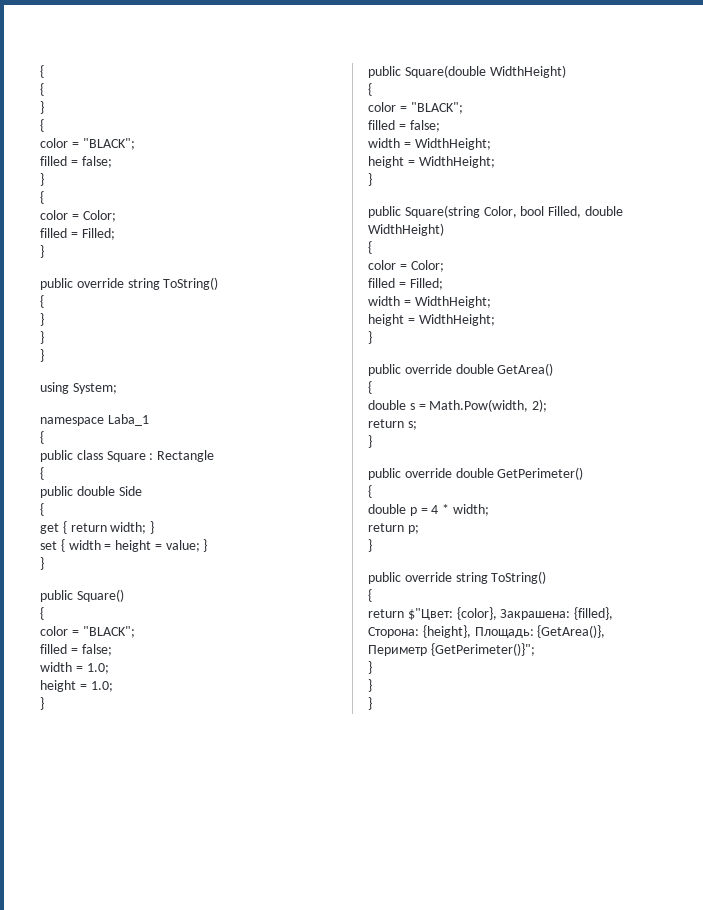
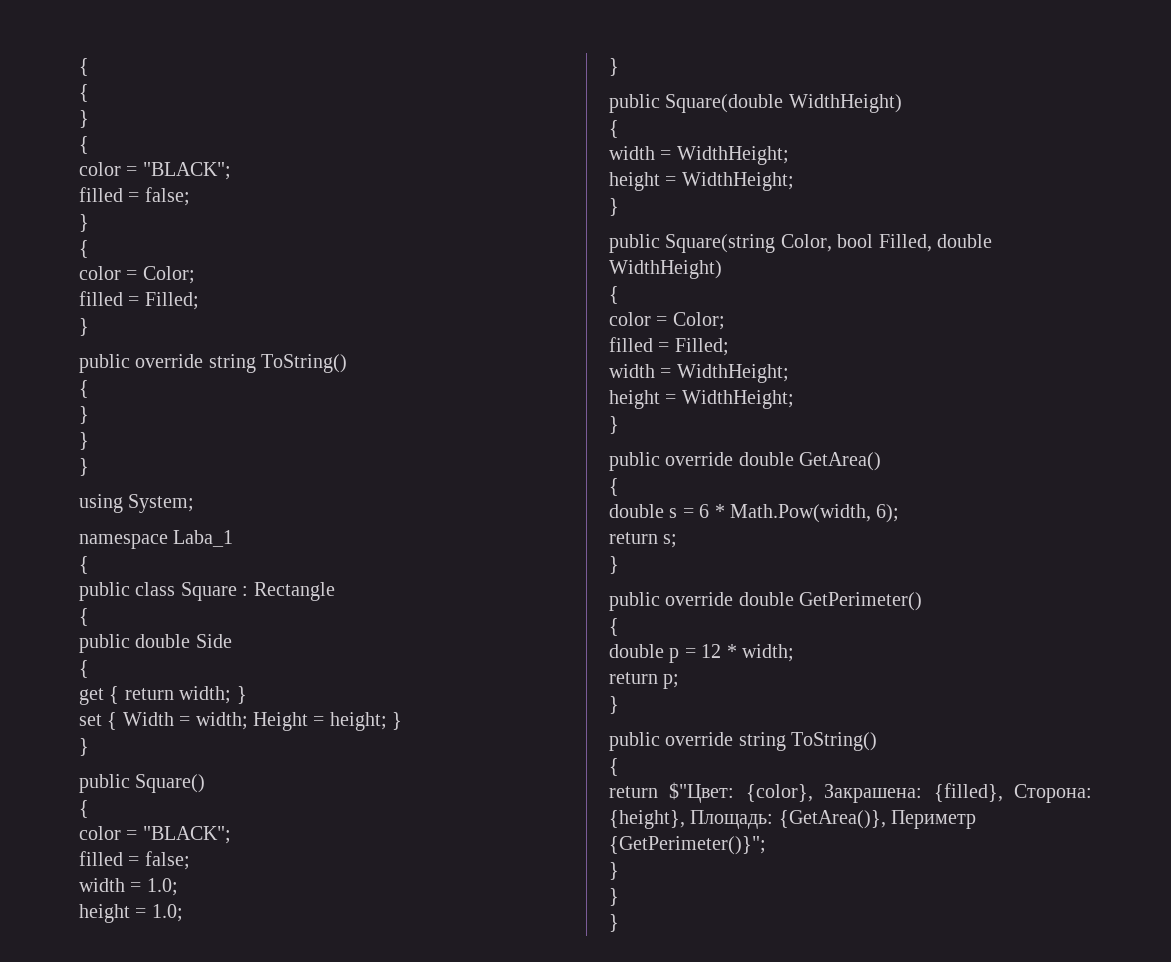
- set { width = height = value; }
+ set { Width = width; Height = height; }
  public Square(double WidthHeight)
  {
- color = "BLACK";
- filled = false;
- double s = Math.Pow(width, 2);
+ double s = 6 * Math.Pow(width, 6);
- double p = 4 * width;
+ double p = 12 * width;

